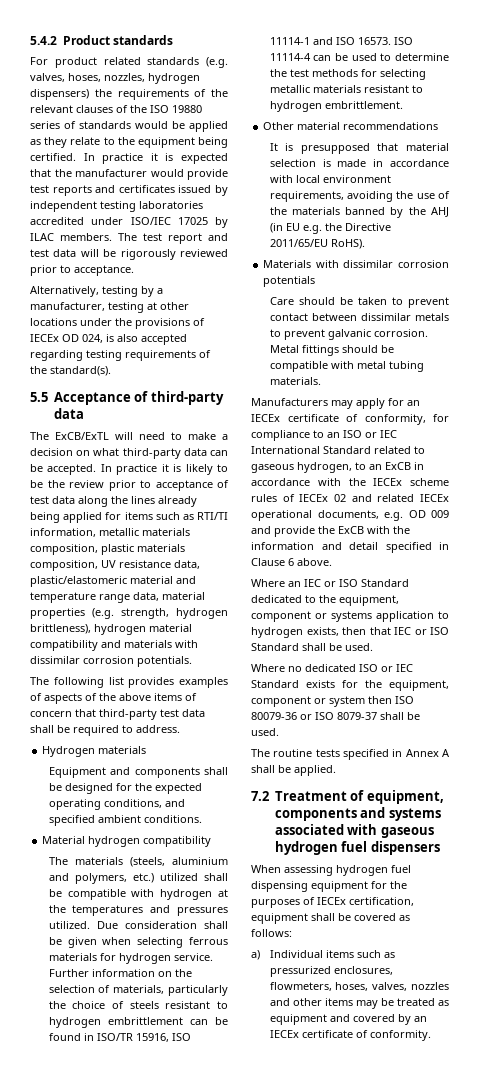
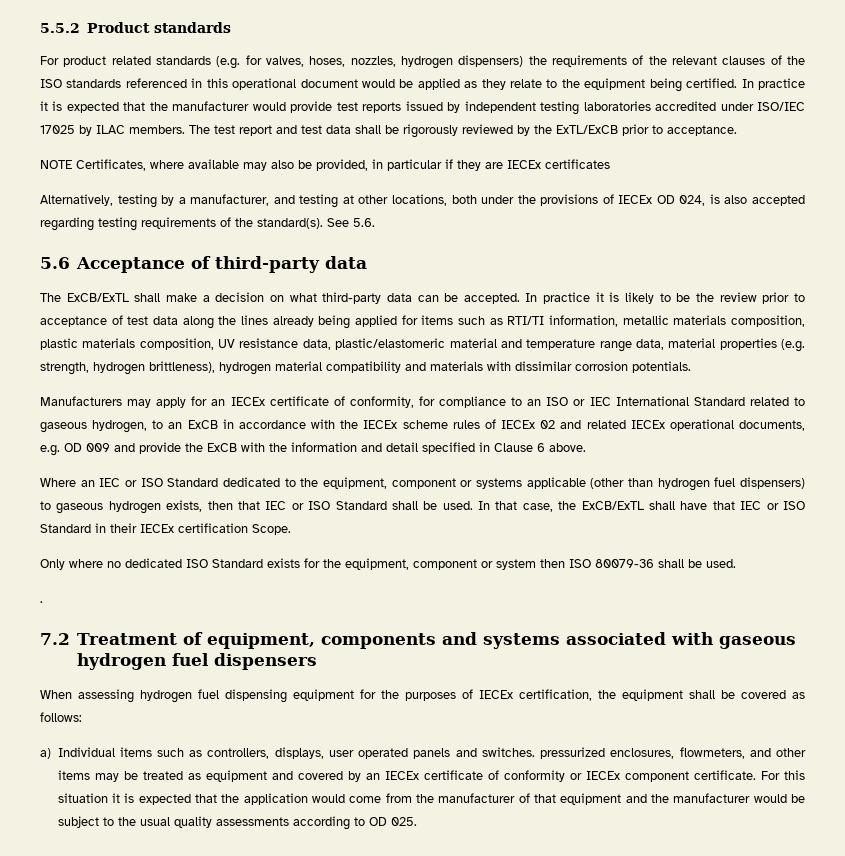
- 5.4.2 Product standards
+ 5.5.2 Product standards
- For product related standards (e.g. valves, hoses, nozzles, hydrogen dispensers) the requirements of the relevant clauses of the ISO 19880 series of standards would be applied as they relate to the equipment being certified.
+ For product related standards (e.g. for valves, hoses, nozzles, hydrogen dispensers) the requirements of the relevant clauses of the ISO standards referenced in this operational document would be applied as they relate to the equipment being certified.
- In practice it is expected that the manufacturer would provide test reports and certificates issued by independent testing laboratories accredited under ISO/IEC 17025 by ILAC members.
+ In practice it is expected that the manufacturer would provide test reports issued by independent testing laboratories accredited under ISO/IEC 17025 by ILAC members.
- The test report and test data will be rigorously reviewed prior to acceptance.
+ The test report and test data shall be rigorously reviewed by the ExTL/ExCB prior to acceptance.
+ NOTE Certificates, where available may also be provided, in particular if they are IECEx certificates
- Alternatively, testing by a manufacturer, testing at other locations under the provisions of IECEx OD 024, is also accepted regarding testing requirements of the standard(s).
- 5.5 Acceptance of third-party data
+ Alternatively, testing by a manufacturer, and testing at other locations, both under the provisions of IECEx OD 024, is also accepted regarding testing requirements of the standard(s). See 5.6.
+ 5.6 Acceptance of third-party data
- The ExCB/ExTL will need to make a decision on what third-party data can be accepted.
+ The ExCB/ExTL shall make a decision on what third-party data can be accepted.
- The following list provides examples of aspects of the above items of concern that third-party test data shall be required to address.
- Hydrogen materials
- Equipment and components shall be designed for the expected operating conditions, and specified ambient conditions.
- Material hydrogen compatibility
- The materials (steels, aluminium and polymers, etc.) utilized shall be compatible with hydrogen at the temperatures and pressures utilized. Due consideration shall be given when selecting ferrous materials for hydrogen service. Further information on the selection of materials, particularly the choice of steels resistant to hydrogen embrittlement can be found in ISO/TR 15916, ISO 11114-1 and ISO 16573. ISO 11114-4 can be used to determine the test methods for selecting metallic materials resistant to hydrogen embrittlement.
- Other material recommendations
- It is presupposed that material selection is made in accordance with local environment requirements, avoiding the use of the materials banned by the AHJ (in EU e.g. the Directive 2011/65/EU RoHS).
- Materials with dissimilar corrosion potentials
- Care should be taken to prevent contact between dissimilar metals to prevent galvanic corrosion. Metal fittings should be compatible with metal tubing materials.
- Where an IEC or ISO Standard dedicated to the equipment, component or systems application to hydrogen exists, then that IEC or ISO Standard shall be used.
- Where no dedicated ISO or IEC Standard exists for the equipment, component or system then ISO 80079-36 or ISO 8079-37 shall be used.
- The routine tests specified in Annex A shall be applied.
+ Where an IEC or ISO Standard dedicated to the equipment, component or systems applicable (other than hydrogen fuel dispensers) to gaseous hydrogen exists, then that IEC or ISO Standard shall be used. In that case, the ExCB/ExTL shall have that IEC or ISO Standard in their IECEx certification Scope.
+ Only where no dedicated ISO Standard exists for the equipment, component or system then ISO 80079-36 shall be used.
+ .
- When assessing hydrogen fuel dispensing equipment for the purposes of IECEx certification, equipment shall be covered as follows:
+ When assessing hydrogen fuel dispensing equipment for the purposes of IECEx certification, the equipment shall be covered as follows:
- a) Individual items such as pressurized enclosures, flowmeters, hoses, valves, nozzles and other items may be treated as equipment and covered by an IECEx certificate of conformity.
+ a) Individual items such as controllers, displays, user operated panels and switches. pressurized enclosures, flowmeters, and other items may be treated as equipment and covered by an IECEx certificate of conformity or IECEx component certificate. For this situation it is expected that the application would come from the manufacturer of that equipment and the manufacturer would be subject to the usual quality assessments according to OD 025.

